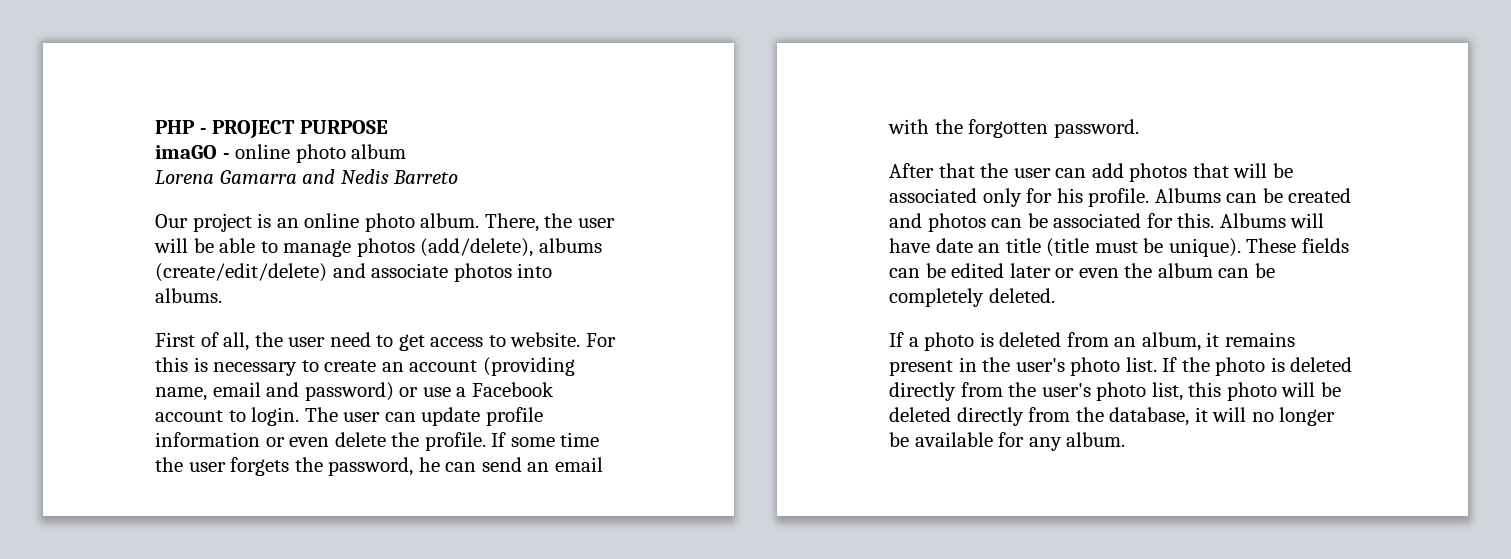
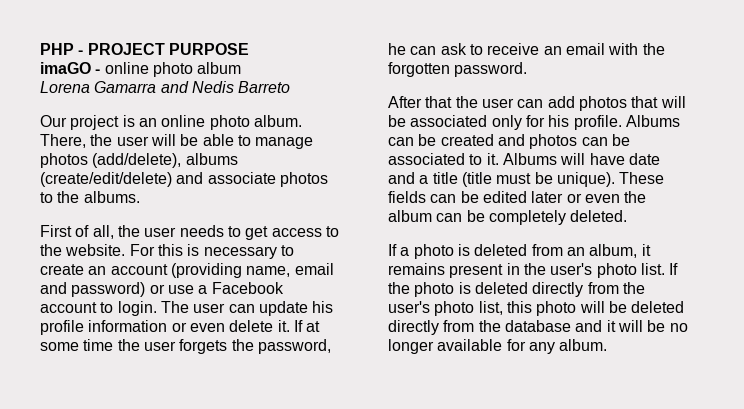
- There, the user will be able to manage photos (add/delete), albums (create/edit/delete) and associate photos into albums.
+ There, the user will be able to manage photos (add/delete), albums (create/edit/delete) and associate photos to the albums.
- First of all, the user need to get access to website.
+ First of all, the user needs to get access to the website.
- The user can update profile information or even delete the profile. If some time the user forgets the password, he can send an email with the forgotten password.
+ The user can update his profile information or even delete it. If at some time the user forgets the password, he can ask to receive an email with the forgotten password.
- Albums can be created and photos can be associated for this.
+ Albums can be created and photos can be associated to it.
- Albums will have date an title (title must be unique).
+ Albums will have date and a title (title must be unique).
- If the photo is deleted directly from the user's photo list, this photo will be deleted directly from the database, it will no longer be available for any album.
+ If the photo is deleted directly from the user's photo list, this photo will be deleted directly from the database and it will be no longer available for any album.

